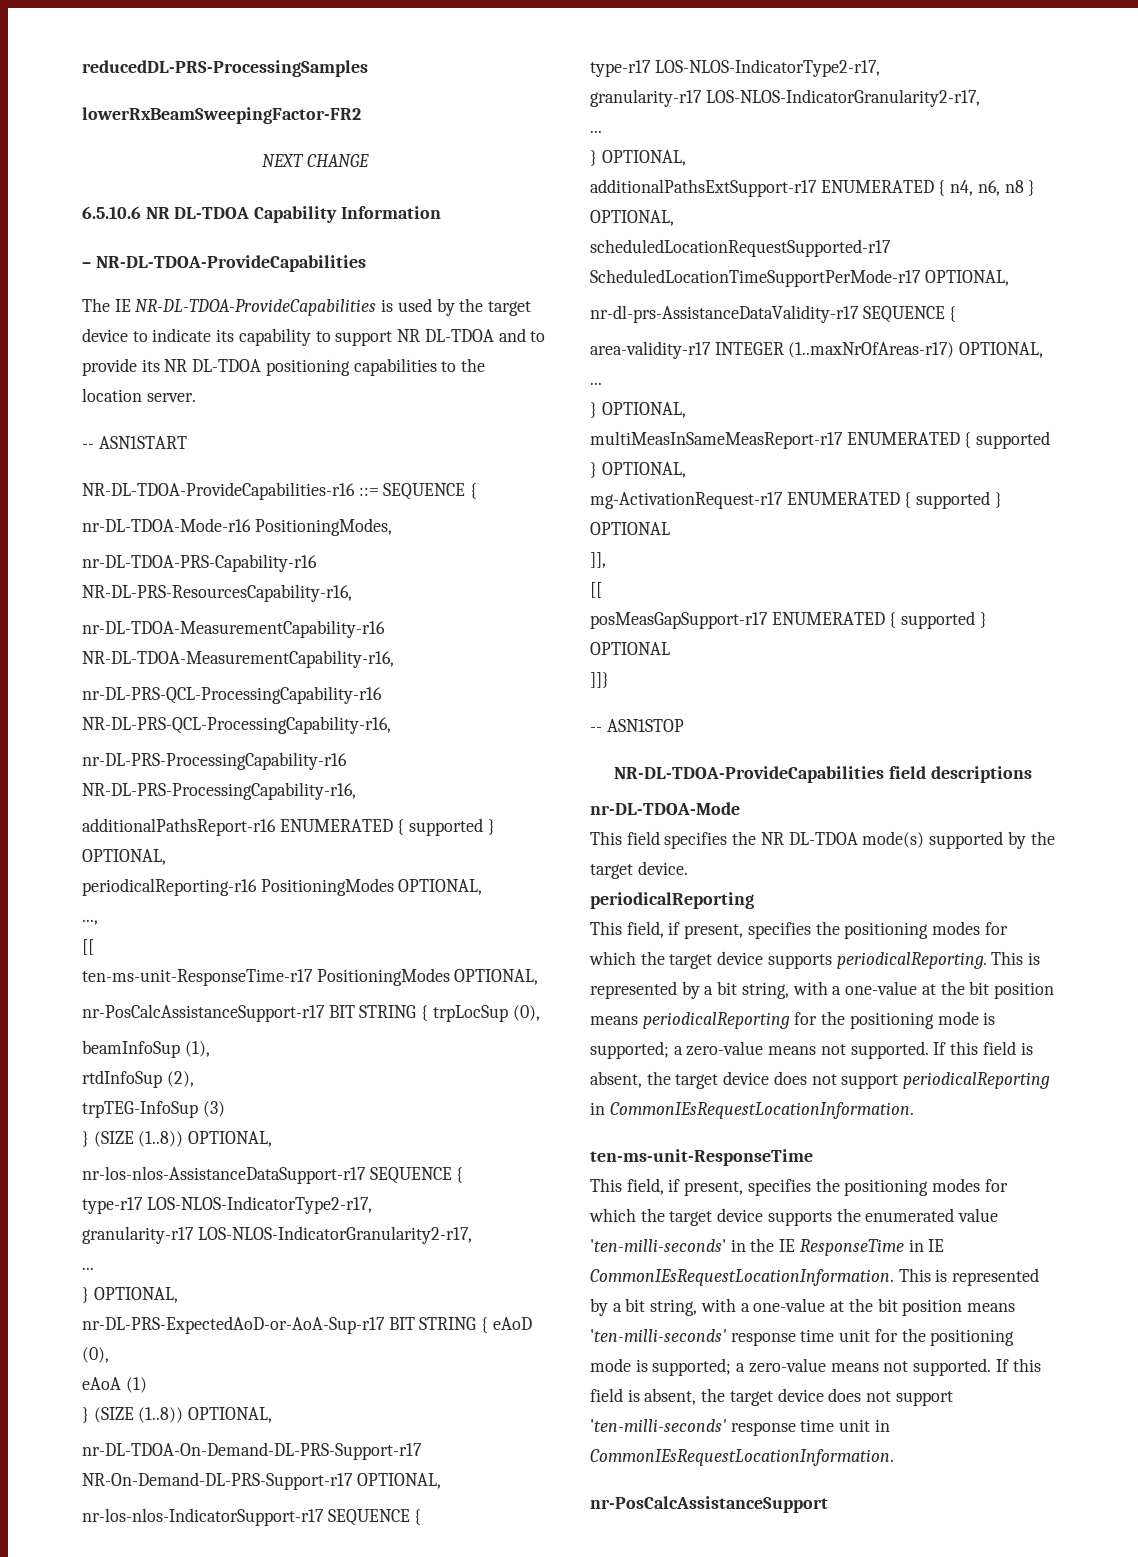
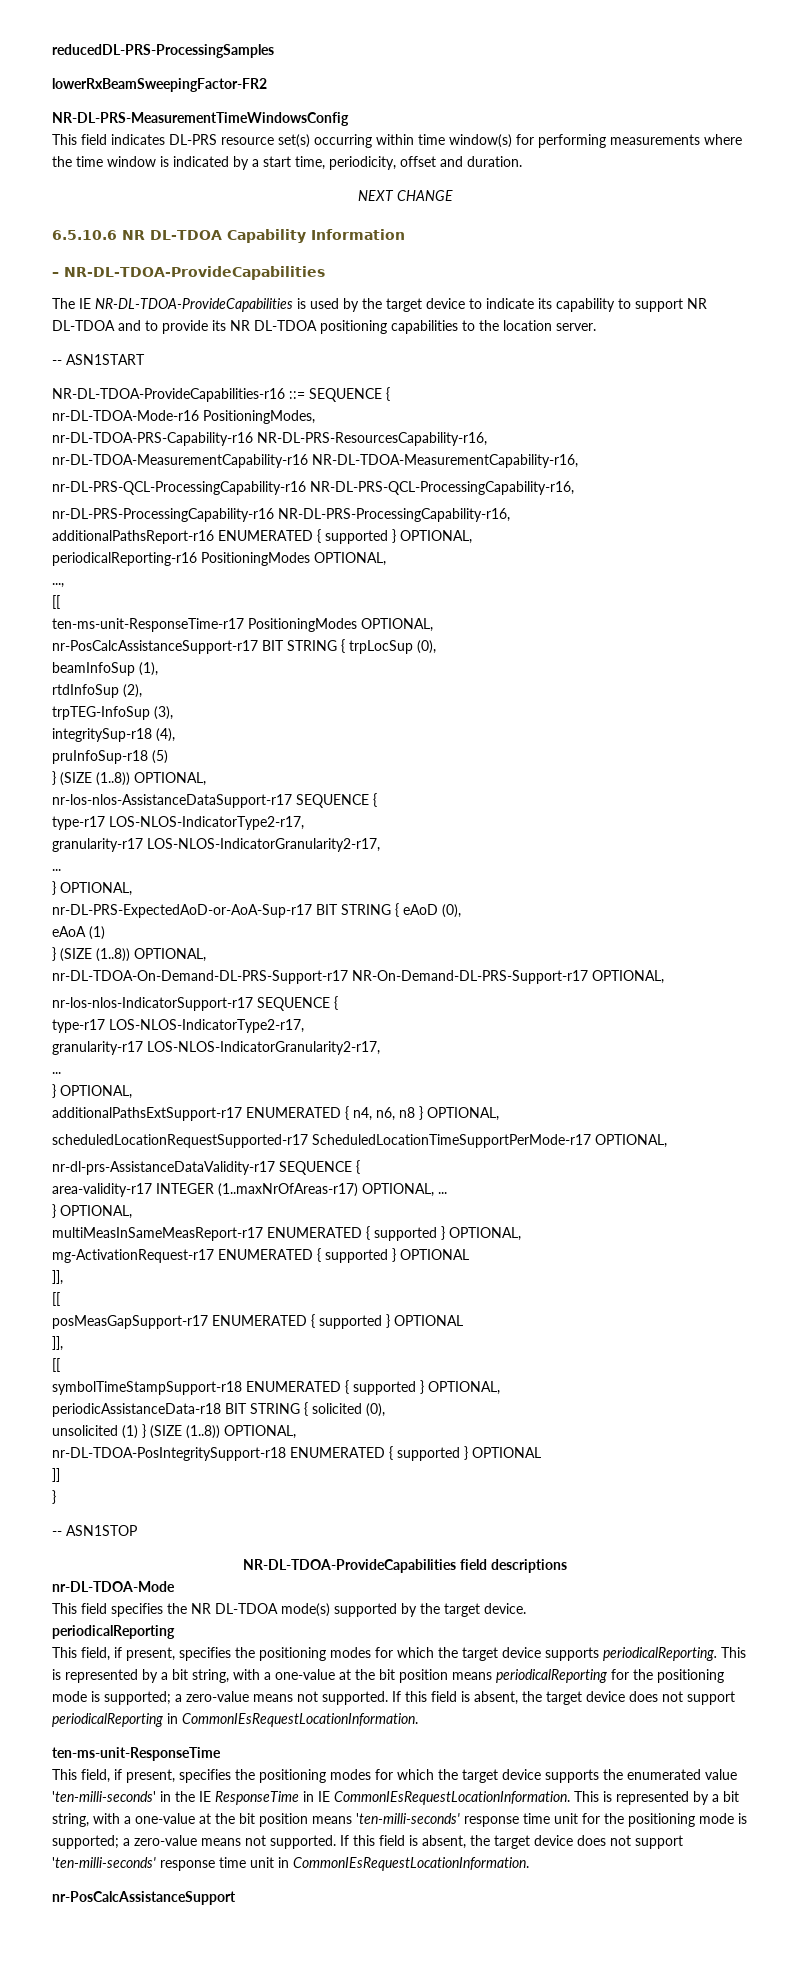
+ NR-DL-PRS-MeasurementTimeWindowsConfig
+ This field indicates DL-PRS resource set(s) occurring within time window(s) for performing measurements where the time window is indicated by a start time, periodicity, offset and duration.
- trpTEG-InfoSup (3)
+ trpTEG-InfoSup (3),
+ integritySup-r18 (4),
+ pruInfoSup-r18 (5)
  posMeasGapSupport-r17 ENUMERATED { supported } OPTIONAL
- ]]}
+ ]],
+ [[
+ symbolTimeStampSupport-r18 ENUMERATED { supported } OPTIONAL,
+ periodicAssistanceData-r18 BIT STRING { solicited (0),
+ unsolicited (1) } (SIZE (1..8)) OPTIONAL,
+ nr-DL-TDOA-PosIntegritySupport-r18 ENUMERATED { supported } OPTIONAL
+ ]]
+ }

